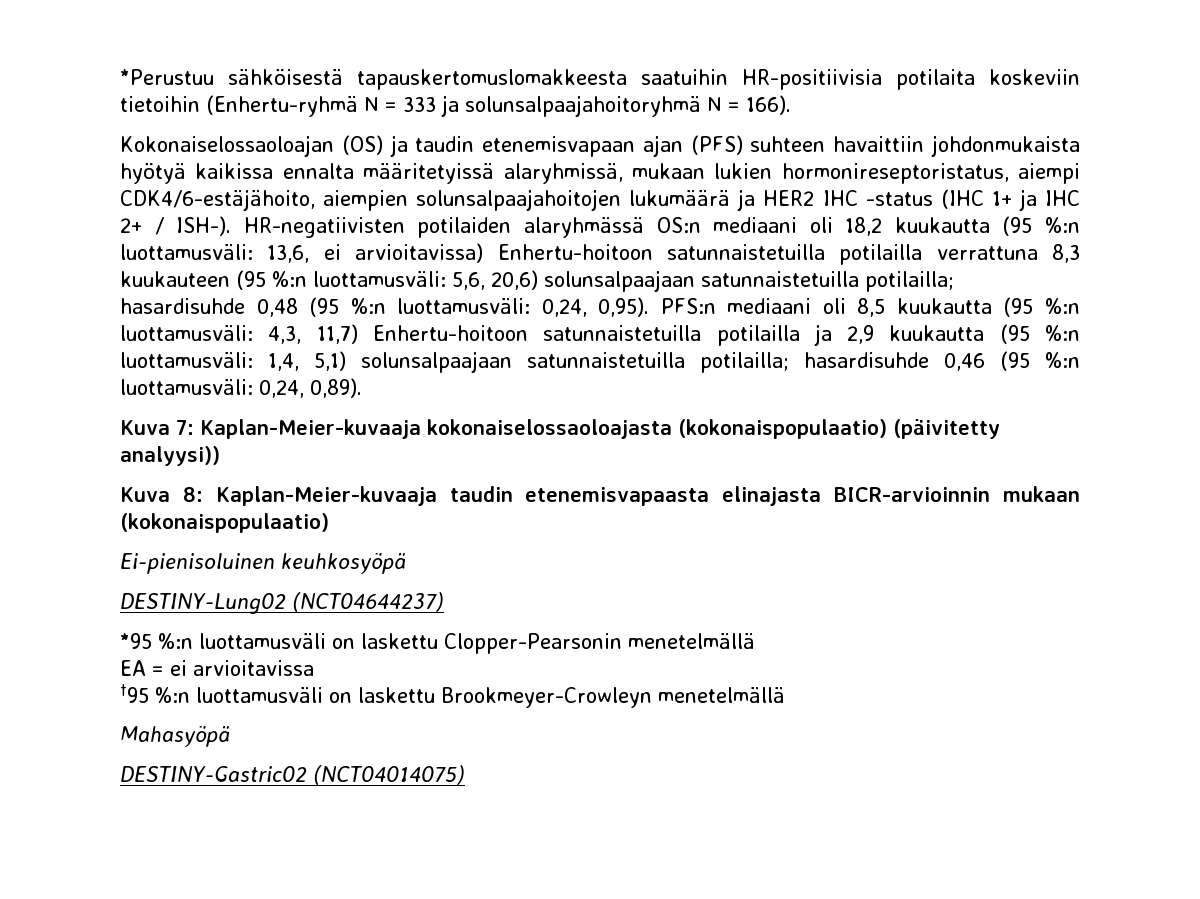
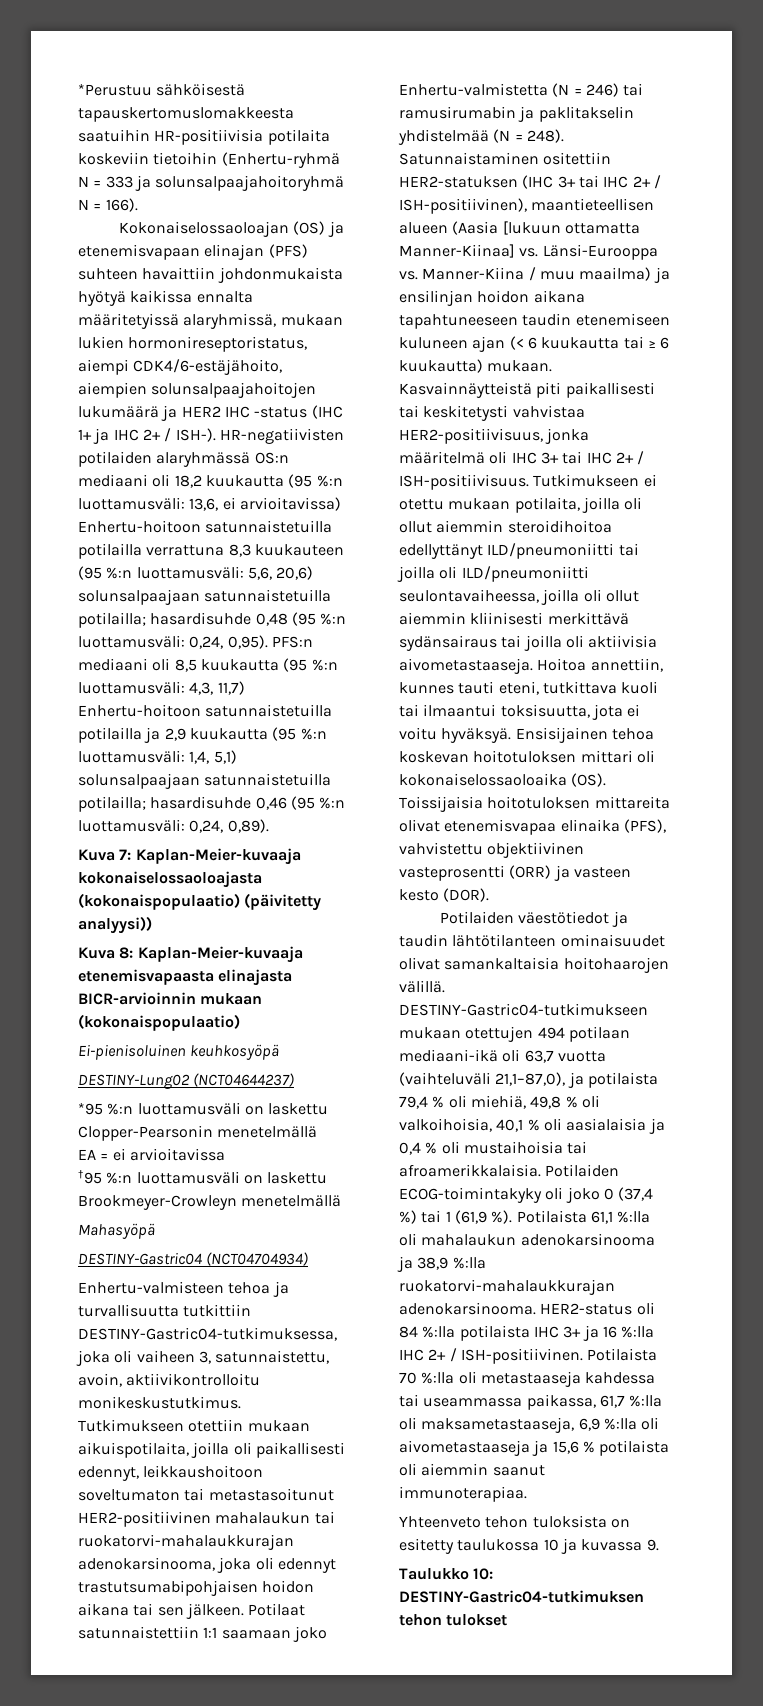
- Kokonaiselossaoloajan (OS) ja taudin etenemisvapaan ajan (PFS) suhteen havaittiin johdonmukaista hyötyä kaikissa ennalta määritetyissä alaryhmissä, mukaan lukien hormonireseptoristatus, aiempi CDK4/6-estäjähoito, aiempien solunsalpaajahoitojen lukumäärä ja HER2 IHC -status (IHC 1+ ja IHC 2+ / ISH-).
+ Kokonaiselossaoloajan (OS) ja etenemisvapaan elinajan (PFS) suhteen havaittiin johdonmukaista hyötyä kaikissa ennalta määritetyissä alaryhmissä, mukaan lukien hormonireseptoristatus, aiempi CDK4/6-estäjähoito, aiempien solunsalpaajahoitojen lukumäärä ja HER2 IHC -status (IHC 1+ ja IHC 2+ / ISH-).
- Kuva 8: Kaplan-Meier-kuvaaja taudin etenemisvapaasta elinajasta BICR-arvioinnin mukaan (kokonaispopulaatio)
+ Kuva 8: Kaplan-Meier-kuvaaja etenemisvapaasta elinajasta BICR-arvioinnin mukaan (kokonaispopulaatio)
- DESTINY-Gastric02 (NCT04014075)
+ DESTINY-Gastric04 (NCT04704934)
+ Enhertu-valmisteen tehoa ja turvallisuutta tutkittiin DESTINY-Gastric04-tutkimuksessa, joka oli vaiheen 3, satunnaistettu, avoin, aktiivikontrolloitu monikeskustutkimus. Tutkimukseen otettiin mukaan aikuispotilaita, joilla oli paikallisesti edennyt, leikkaushoitoon soveltumaton tai metastasoitunut HER2-positiivinen mahalaukun tai ruokatorvi-mahalaukkurajan adenokarsinooma, joka oli edennyt trastutsumabipohjaisen hoidon aikana tai sen jälkeen. Potilaat satunnaistettiin 1:1 saamaan joko Enhertu-valmistetta (N = 246) tai ramusirumabin ja paklitakselin yhdistelmää (N = 248). Satunnaistaminen ositettiin HER2-statuksen (IHC 3+ tai IHC 2+ / ISH-positiivinen), maantieteellisen alueen (Aasia [lukuun ottamatta Manner-Kiinaa] vs. Länsi-Eurooppa vs. Manner-Kiina / muu maailma) ja ensilinjan hoidon aikana tapahtuneeseen taudin etenemiseen kuluneen ajan (< 6 kuukautta tai ≥ 6 kuukautta) mukaan. Kasvainnäytteistä piti paikallisesti tai keskitetysti vahvistaa HER2-positiivisuus, jonka määritelmä oli IHC 3+ tai IHC 2+ / ISH-positiivisuus. Tutkimukseen ei otettu mukaan potilaita, joilla oli ollut aiemmin steroidihoitoa edellyttänyt ILD/pneumoniitti tai joilla oli ILD/pneumoniitti seulontavaiheessa, joilla oli ollut aiemmin kliinisesti merkittävä sydänsairaus tai joilla oli aktiivisia aivometastaaseja. Hoitoa annettiin, kunnes tauti eteni, tutkittava kuoli tai ilmaantui toksisuutta, jota ei voitu hyväksyä. Ensisijainen tehoa koskevan hoitotuloksen mittari oli kokonaiselossaoloaika (OS). Toissijaisia hoitotuloksen mittareita olivat etenemisvapaa elinaika (PFS), vahvistettu objektiivinen vasteprosentti (ORR) ja vasteen kesto (DOR).
+ Potilaiden väestötiedot ja taudin lähtötilanteen ominaisuudet olivat samankaltaisia hoitohaarojen välillä. DESTINY-Gastric04-tutkimukseen mukaan otettujen 494 potilaan mediaani-ikä oli 63,7 vuotta (vaihteluväli 21,1–87,0), ja potilaista 79,4 % oli miehiä, 49,8 % oli valkoihoisia, 40,1 % oli aasialaisia ja 0,4 % oli mustaihoisia tai afroamerikkalaisia. Potilaiden ECOG-toimintakyky oli joko 0 (37,4 %) tai 1 (61,9 %). Potilaista 61,1 %:lla oli mahalaukun adenokarsinooma ja 38,9 %:lla ruokatorvi-mahalaukkurajan adenokarsinooma. HER2-status oli 84 %:lla potilaista IHC 3+ ja 16 %:lla IHC 2+ / ISH-positiivinen. Potilaista 70 %:lla oli metastaaseja kahdessa tai useammassa paikassa, 61,7 %:lla oli maksametastaaseja, 6,9 %:lla oli aivometastaaseja ja 15,6 % potilaista oli aiemmin saanut immunoterapiaa.
+ Yhteenveto tehon tuloksista on esitetty taulukossa 10 ja kuvassa 9.
+ Taulukko 10: DESTINY-Gastric04-tutkimuksen tehon tulokset

